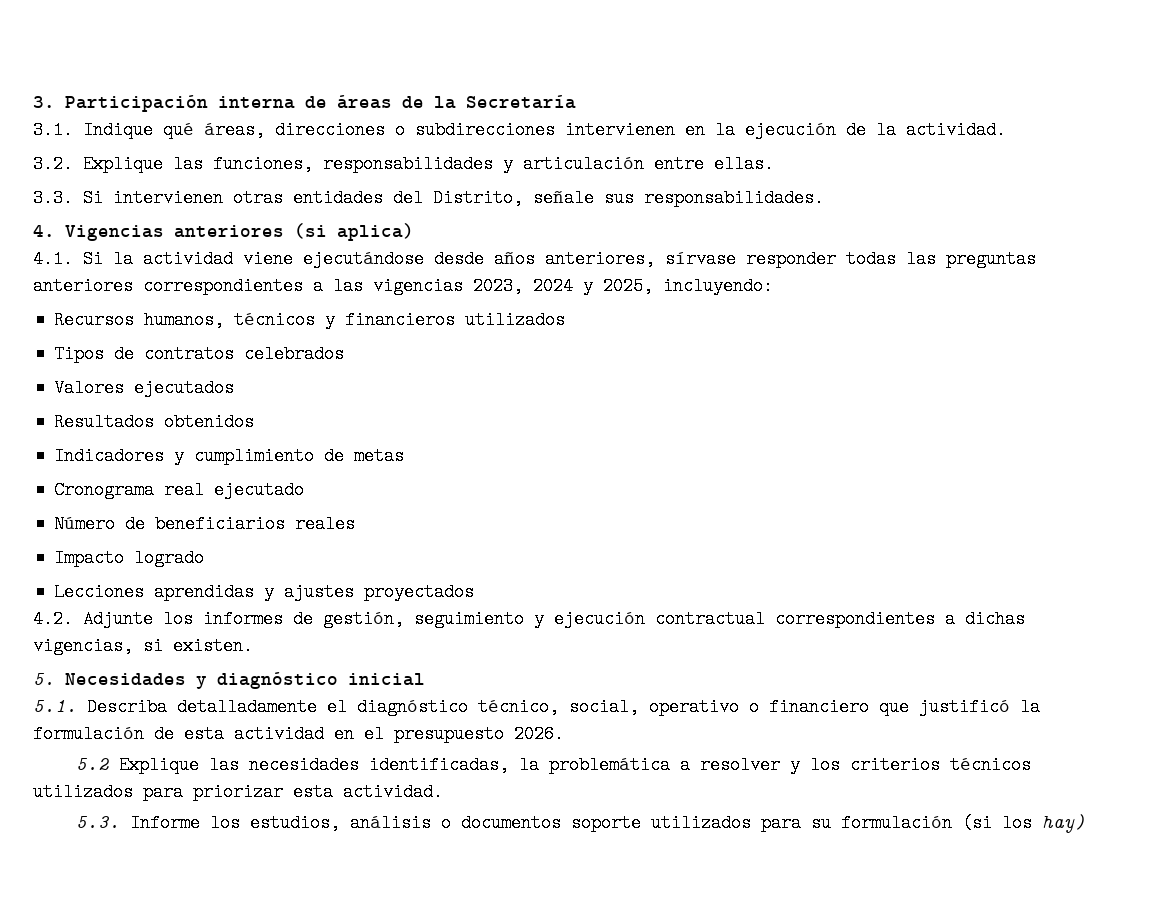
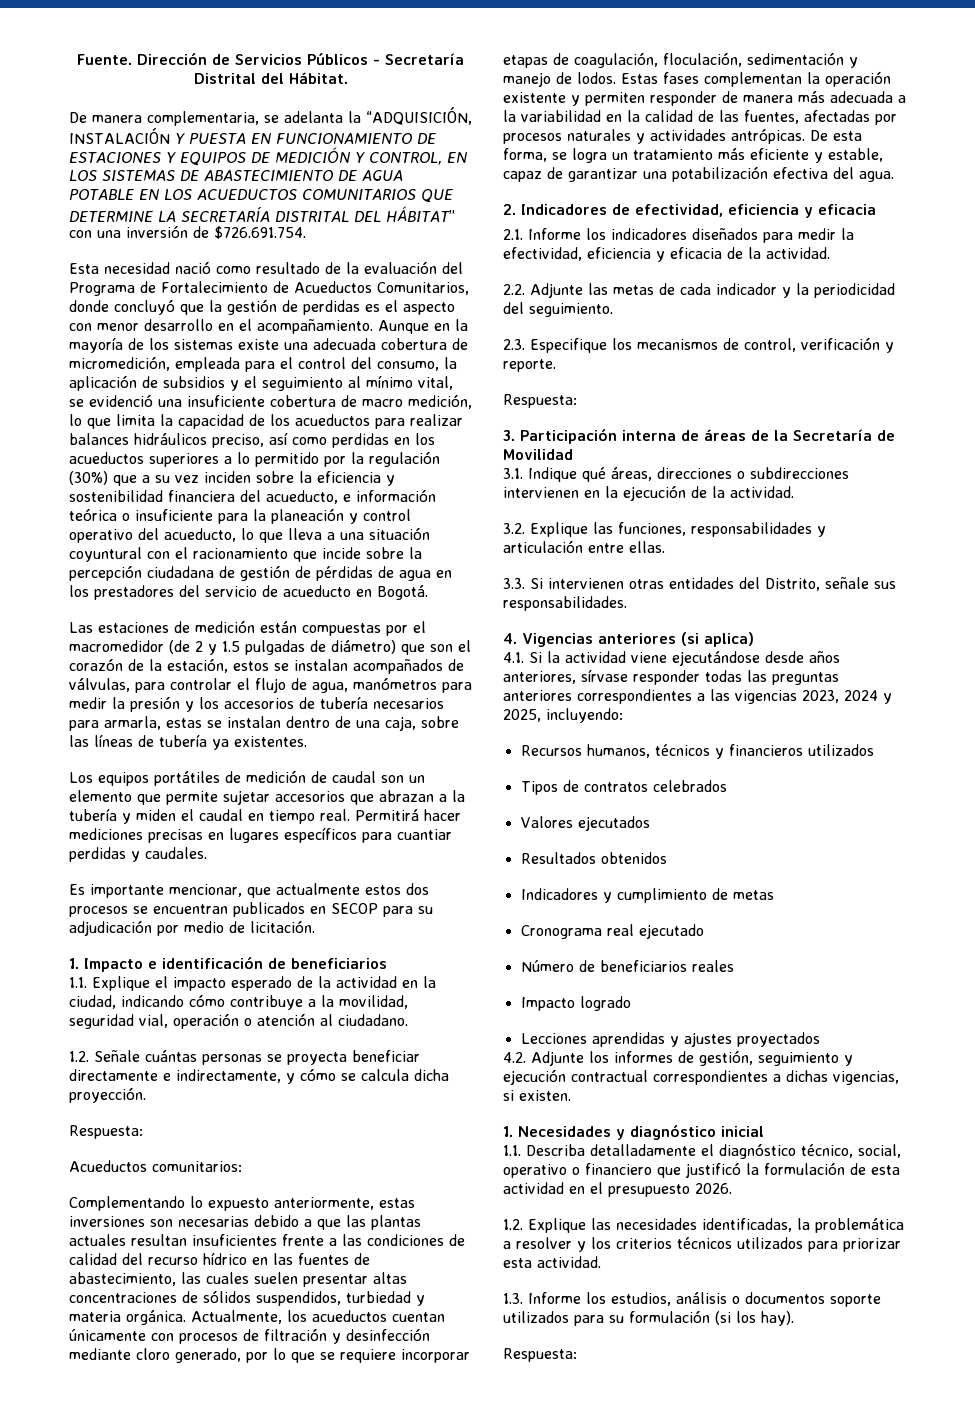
+ Fuente. Dirección de Servicios Públicos - Secretaría Distrital del Hábitat.
+ De manera complementaria, se adelanta la “ADQUISICIÓN, INSTALACIÓN Y PUESTA EN FUNCIONAMIENTO DE ESTACIONES Y EQUIPOS DE MEDICIÓN Y CONTROL, EN LOS SISTEMAS DE ABASTECIMIENTO DE AGUA POTABLE EN LOS ACUEDUCTOS COMUNITARIOS QUE DETERMINE LA SECRETARÍA DISTRITAL DEL HÁBITAT” con una inversión de $726.691.754.
+ Esta necesidad nació como resultado de la evaluación del Programa de Fortalecimiento de Acueductos Comunitarios, donde concluyó que la gestión de perdidas es el aspecto con menor desarrollo en el acompañamiento. Aunque en la mayoría de los sistemas existe una adecuada cobertura de micromedición, empleada para el control del consumo, la aplicación de subsidios y el seguimiento al mínimo vital, se evidenció una insuficiente cobertura de macro medición, lo que limita la capacidad de los acueductos para realizar balances hidráulicos preciso, así como perdidas en los acueductos superiores a lo permitido por la regulación (30%) que a su vez inciden sobre la eficiencia y sostenibilidad financiera del acueducto, e información teórica o insuficiente para la planeación y control operativo del acueducto, lo que lleva a una situación coyuntural con el racionamiento que incide sobre la percepción ciudadana de gestión de pérdidas de agua en los prestadores del servicio de acueducto en Bogotá.
+ Las estaciones de medición están compuestas por el macromedidor (de 2 y 1.5 pulgadas de diámetro) que son el corazón de la estación, estos se instalan acompañados de válvulas, para controlar el flujo de agua, manómetros para medir la presión y los accesorios de tubería necesarios para armarla, estas se instalan dentro de una caja, sobre las líneas de tubería ya existentes.
+ Los equipos portátiles de medición de caudal son un elemento que permite sujetar accesorios que abrazan a la tubería y miden el caudal en tiempo real. Permitirá hacer mediciones precisas en lugares específicos para cuantiar perdidas y caudales.
+ Es importante mencionar, que actualmente estos dos procesos se encuentran publicados en SECOP para su adjudicación por medio de licitación.
+ 1. Impacto e identificación de beneficiarios
+ 1.1. Explique el impacto esperado de la actividad en la ciudad, indicando cómo contribuye a la movilidad, seguridad vial, operación o atención al ciudadano.
+ 1.2. Señale cuántas personas se proyecta beneficiar directamente e indirectamente, y cómo se calcula dicha proyección.
+ Respuesta:
+ Acueductos comunitarios:
+ Complementando lo expuesto anteriormente, estas inversiones son necesarias debido a que las plantas actuales resultan insuficientes frente a las condiciones de calidad del recurso hídrico en las fuentes de abastecimiento, las cuales suelen presentar altas concentraciones de sólidos suspendidos, turbiedad y materia orgánica. Actualmente, los acueductos cuentan únicamente con procesos de filtración y desinfección mediante cloro generado, por lo que se requiere incorporar etapas de coagulación, floculación, sedimentación y manejo de lodos. Estas fases complementan la operación existente y permiten responder de manera más adecuada a la variabilidad en la calidad de las fuentes, afectadas por procesos naturales y actividades antrópicas. De esta forma, se logra un tratamiento más eficiente y estable, capaz de garantizar una potabilización efectiva del agua.
+ 2. Indicadores de efectividad, eficiencia y eficacia
+ 2.1. Informe los indicadores diseñados para medir la efectividad, eficiencia y eficacia de la actividad.
+ 2.2. Adjunte las metas de cada indicador y la periodicidad del seguimiento.
+ 2.3. Especifique los mecanismos de control, verificación y reporte.
+ Respuesta:
- 3. Participación interna de áreas de la Secretaría
+ 3. Participación interna de áreas de la Secretaría de Movilidad
- 5. Necesidades y diagnóstico inicial
+ 1. Necesidades y diagnóstico inicial
- 5.1. Describa detalladamente el diagnóstico técnico, social, operativo o financiero que justificó la formulación de esta actividad en el presupuesto 2026.
+ 1.1. Describa detalladamente el diagnóstico técnico, social, operativo o financiero que justificó la formulación de esta actividad en el presupuesto 2026.
- 5.2 Explique las necesidades identificadas, la problemática a resolver y los criterios técnicos utilizados para priorizar esta actividad.
+ 1.2. Explique las necesidades identificadas, la problemática a resolver y los criterios técnicos utilizados para priorizar esta actividad.
- 5.3. Informe los estudios, análisis o documentos soporte utilizados para su formulación (si los hay)
+ 1.3. Informe los estudios, análisis o documentos soporte utilizados para su formulación (si los hay).
+ Respuesta:

